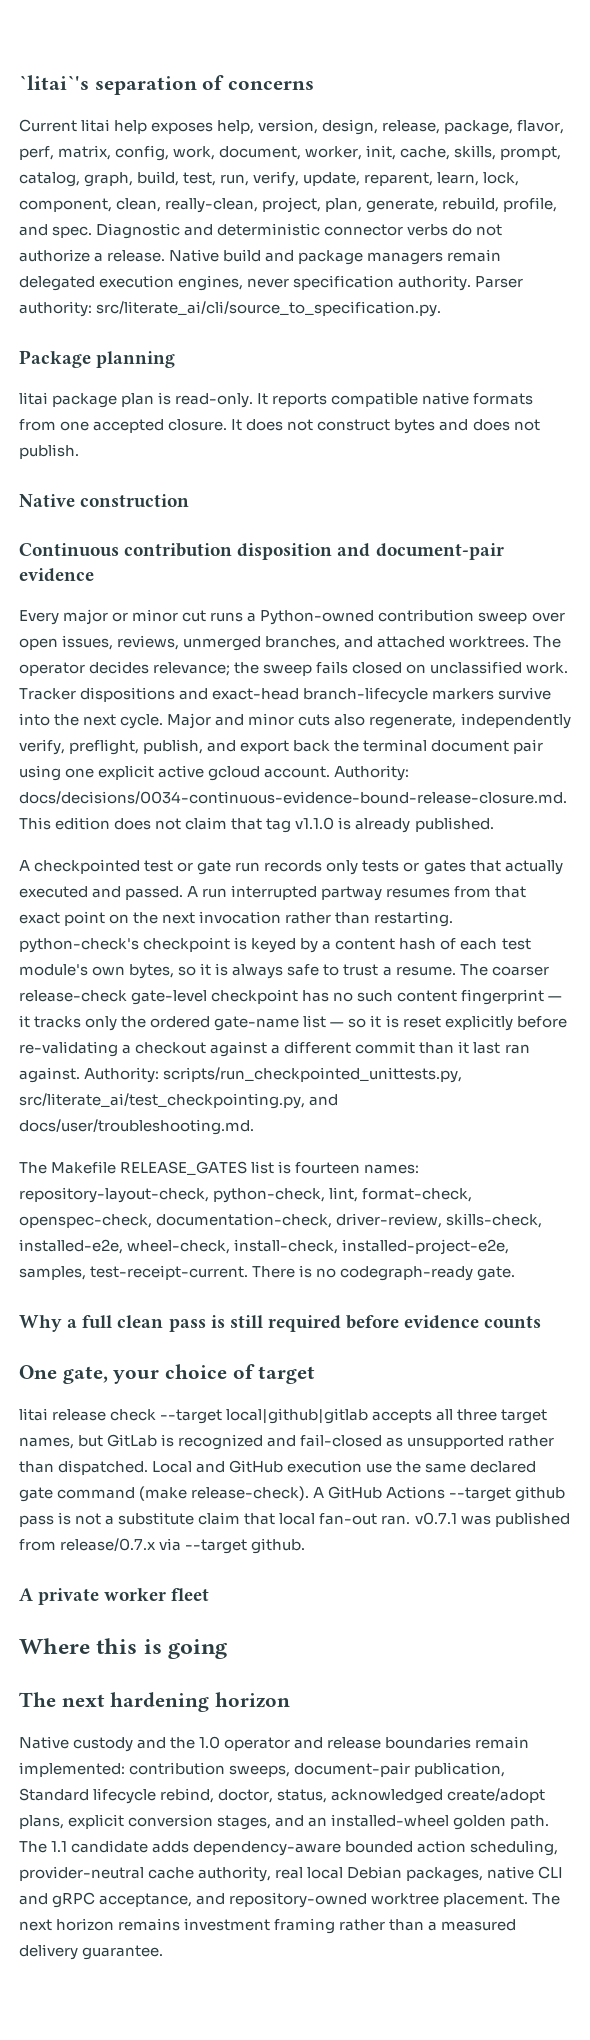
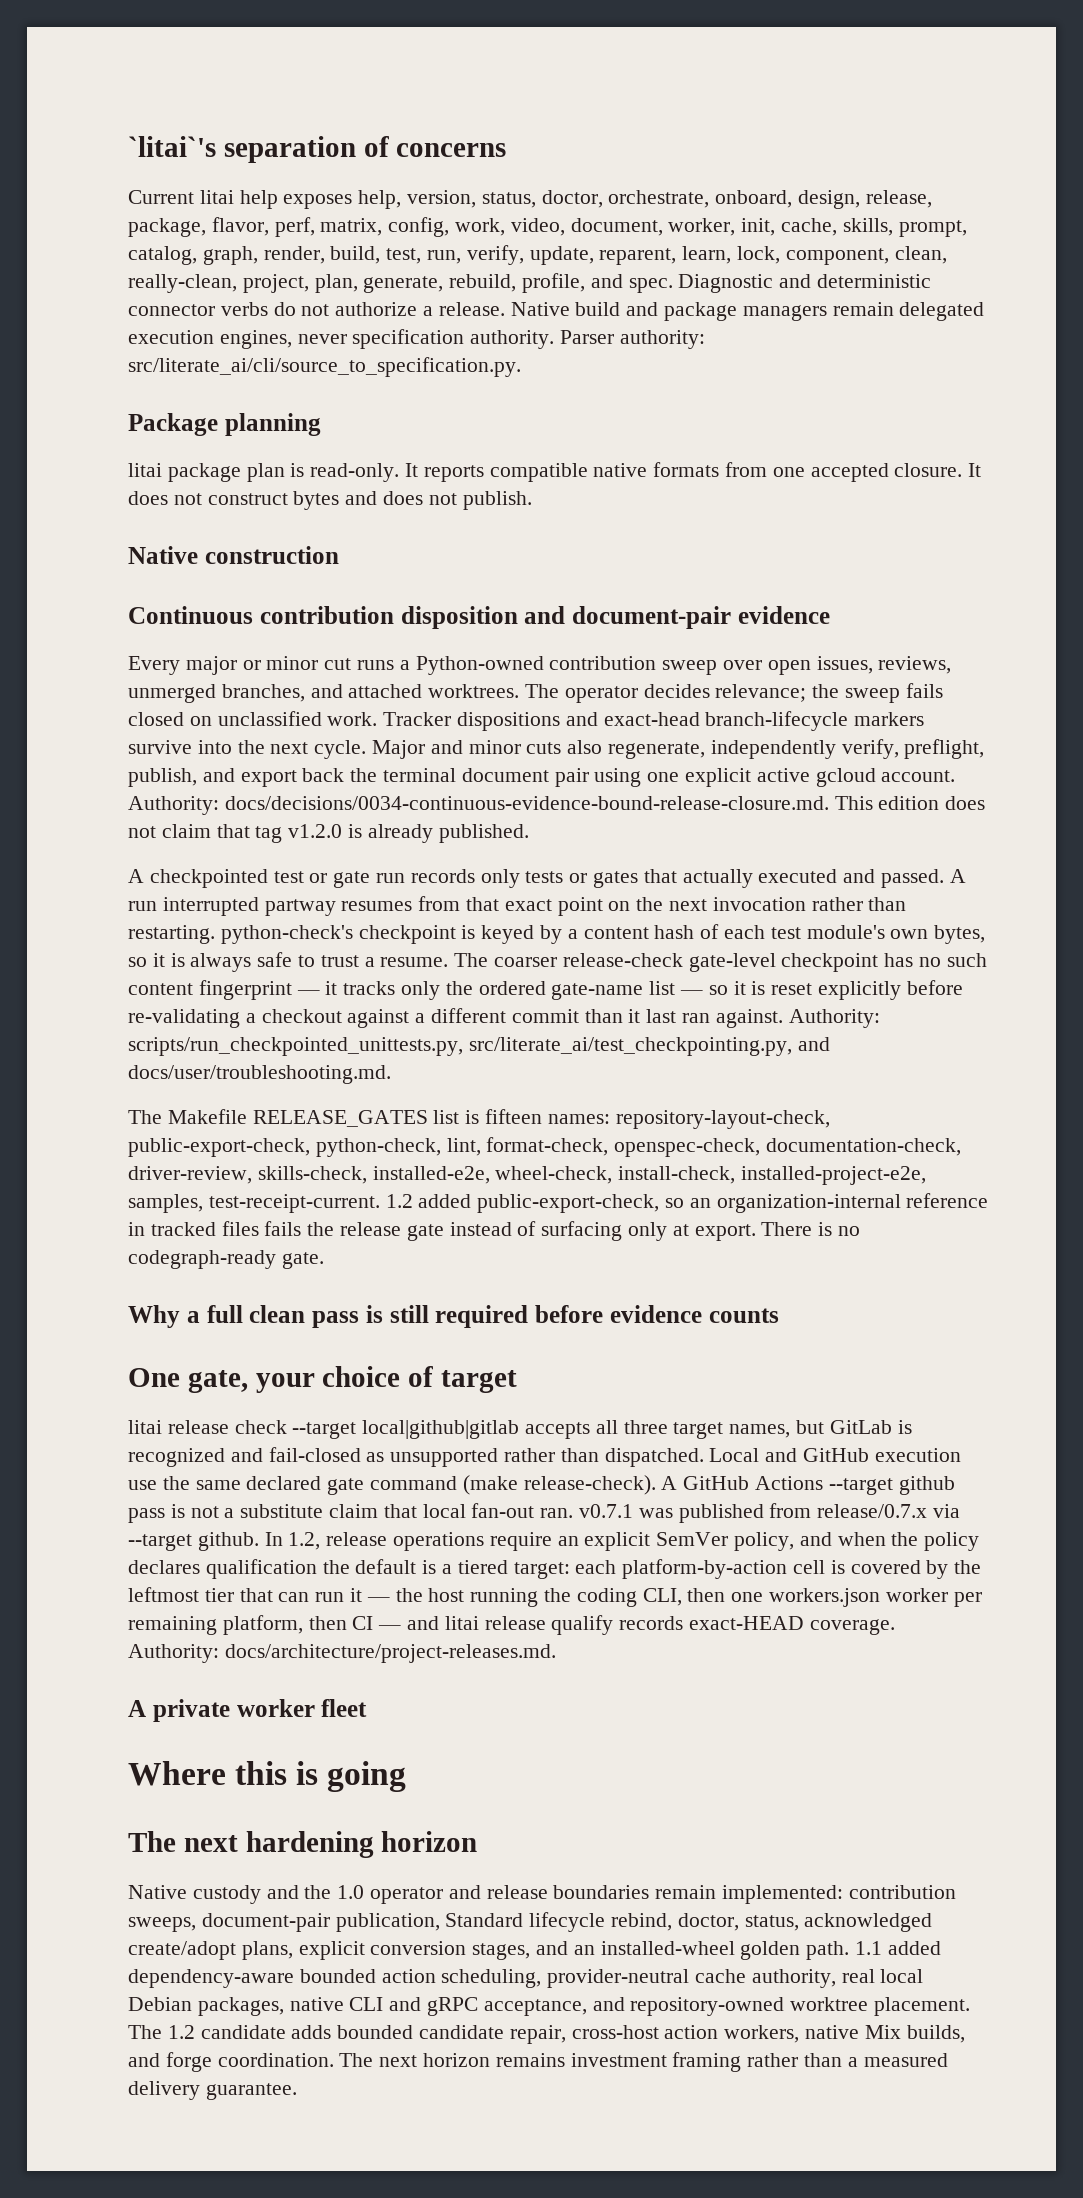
- Current litai help exposes help, version, design, release, package, flavor, perf, matrix, config, work, document, worker, init, cache, skills, prompt, catalog, graph, build, test, run, verify, update, reparent, learn, lock, component, clean, really-clean, project, plan, generate, rebuild, profile, and spec.
+ Current litai help exposes help, version, status, doctor, orchestrate, onboard, design, release, package, flavor, perf, matrix, config, work, video, document, worker, init, cache, skills, prompt, catalog, graph, render, build, test, run, verify, update, reparent, learn, lock, component, clean, really-clean, project, plan, generate, rebuild, profile, and spec.
- Authority: docs/decisions/0034-continuous-evidence-bound-release-closure.md. This edition does not claim that tag v1.1.0 is already published.
+ Authority: docs/decisions/0034-continuous-evidence-bound-release-closure.md. This edition does not claim that tag v1.2.0 is already published.
- The Makefile RELEASE_GATES list is fourteen names: repository-layout-check, python-check, lint, format-check, openspec-check, documentation-check, driver-review, skills-check, installed-e2e, wheel-check, install-check, installed-project-e2e, samples, test-receipt-current.
+ The Makefile RELEASE_GATES list is fifteen names: repository-layout-check, public-export-check, python-check, lint, format-check, openspec-check, documentation-check, driver-review, skills-check, installed-e2e, wheel-check, install-check, installed-project-e2e, samples, test-receipt-current.
+ 1.2 added public-export-check, so an organization-internal reference in tracked files fails the release gate instead of surfacing only at export.
+ In 1.2, release operations require an explicit SemVer policy, and when the policy declares qualification the default is a tiered target: each platform-by-action cell is covered by the leftmost tier that can run it — the host running the coding CLI, then one workers.json worker per remaining platform, then CI — and litai release qualify records exact-HEAD coverage. Authority: docs/architecture/project-releases.md.
- The 1.1 candidate adds dependency-aware bounded action scheduling, provider-neutral cache authority, real local Debian packages, native CLI and gRPC acceptance, and repository-owned worktree placement.
+ 1.1 added dependency-aware bounded action scheduling, provider-neutral cache authority, real local Debian packages, native CLI and gRPC acceptance, and repository-owned worktree placement.
- The next horizon remains investment framing rather than a measured delivery guarantee.
+ The 1.2 candidate adds bounded candidate repair, cross-host action workers, native Mix builds, and forge coordination. The next horizon remains investment framing rather than a measured delivery guarantee.

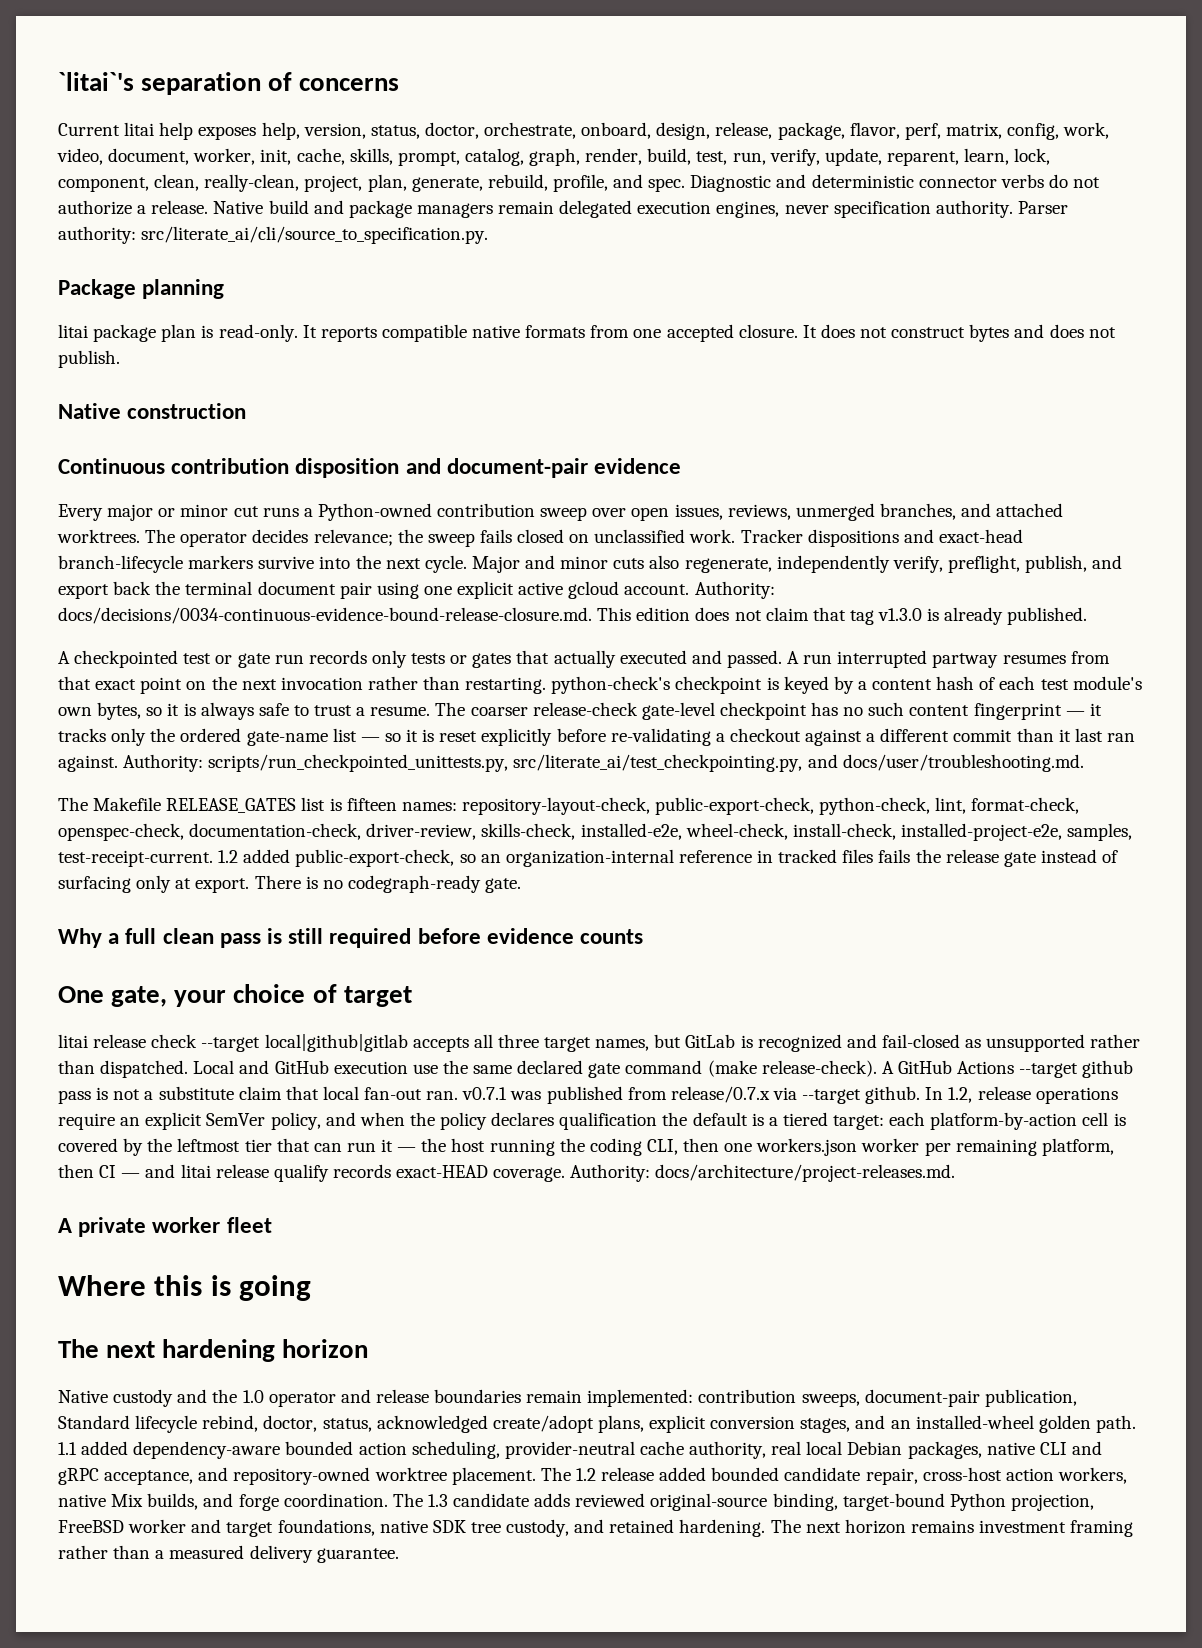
- Authority: docs/decisions/0034-continuous-evidence-bound-release-closure.md. This edition does not claim that tag v1.2.0 is already published.
+ Authority: docs/decisions/0034-continuous-evidence-bound-release-closure.md. This edition does not claim that tag v1.3.0 is already published.
- The 1.2 candidate adds bounded candidate repair, cross-host action workers, native Mix builds, and forge coordination.
+ The 1.2 release added bounded candidate repair, cross-host action workers, native Mix builds, and forge coordination.
- The next horizon remains investment framing rather than a measured delivery guarantee.
+ The 1.3 candidate adds reviewed original-source binding, target-bound Python projection, FreeBSD worker and target foundations, native SDK tree custody, and retained hardening. The next horizon remains investment framing rather than a measured delivery guarantee.

